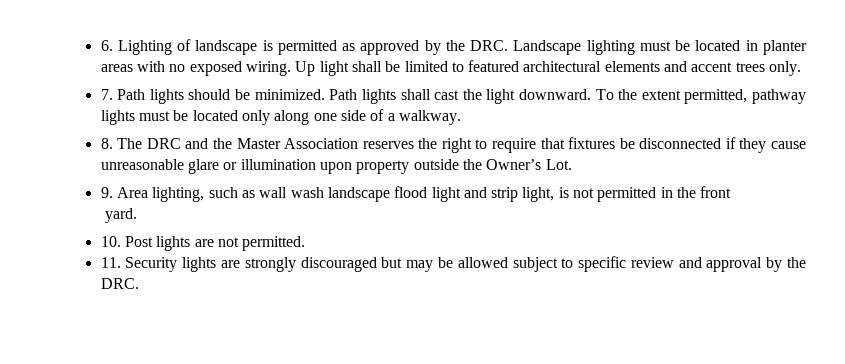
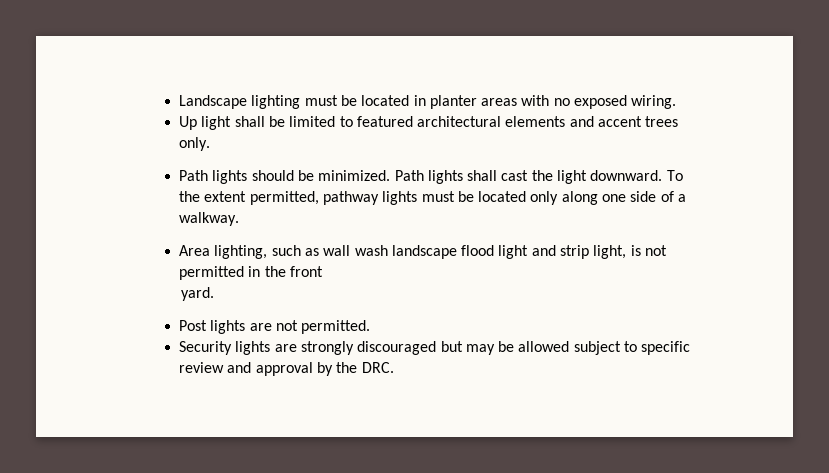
- 6. Lighting of landscape is permitted as approved by the DRC. Landscape lighting must be located in planter areas with no exposed wiring. Up light shall be limited to featured architectural elements and accent trees only.
+ Landscape lighting must be located in planter areas with no exposed wiring.
+ Up light shall be limited to featured architectural elements and accent trees only.
- 7. Path lights should be minimized.
+ Path lights should be minimized.
- 8. The DRC and the Master Association reserves the right to require that fixtures be disconnected if they cause unreasonable glare or illumination upon property outside the Owner’s Lot.
- 9. Area lighting, such as wall wash landscape flood light and strip light, is not permitted in the front
+ Area lighting, such as wall wash landscape flood light and strip light, is not permitted in the front
- 10. Post lights are not permitted.
+ Post lights are not permitted.
- 11. Security lights are strongly discouraged but may be allowed subject to specific review and approval by the DRC.
+ Security lights are strongly discouraged but may be allowed subject to specific review and approval by the DRC.

